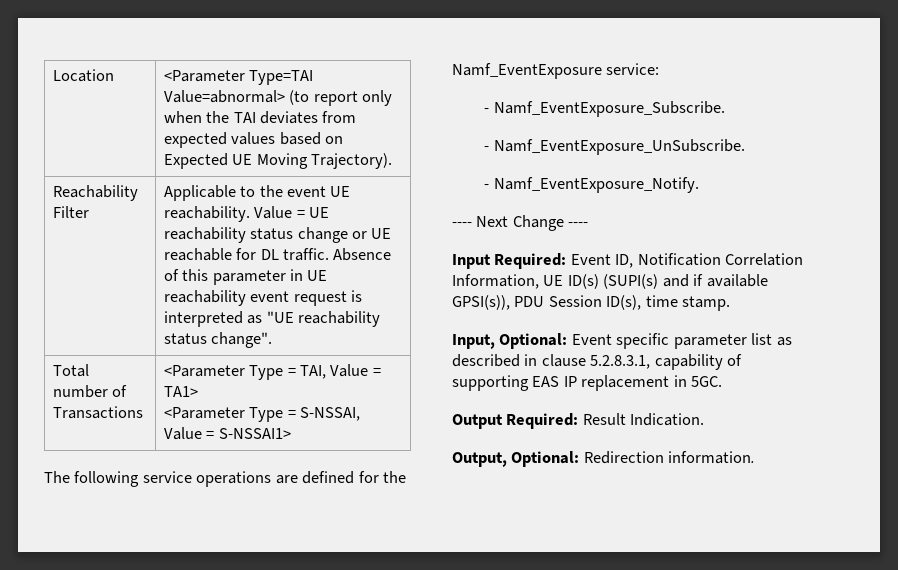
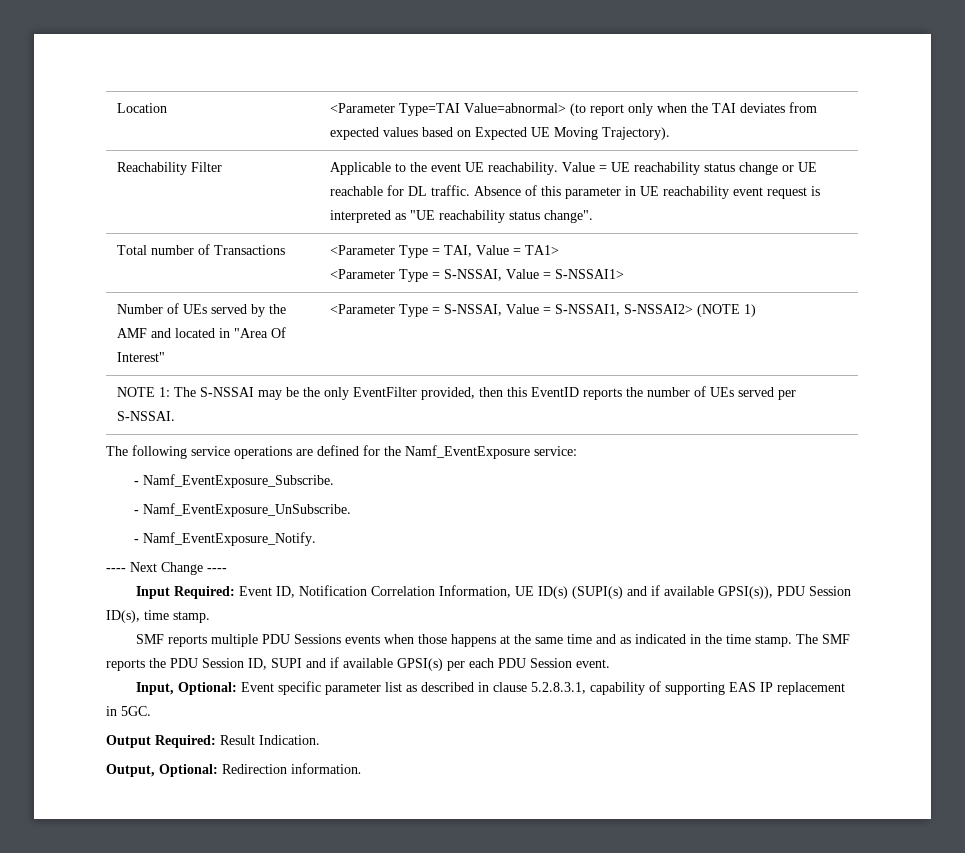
+ Number of UEs served by the AMF and located in "Area Of Interest" | <Parameter Type = S-NSSAI, Value = S-NSSAI1, S-NSSAI2> (NOTE 1)
+ NOTE 1: The S-NSSAI may be the only EventFilter provided, then this EventID reports the number of UEs served per S-NSSAI.
+ SMF reports multiple PDU Sessions events when those happens at the same time and as indicated in the time stamp. The SMF reports the PDU Session ID, SUPI and if available GPSI(s) per each PDU Session event.

